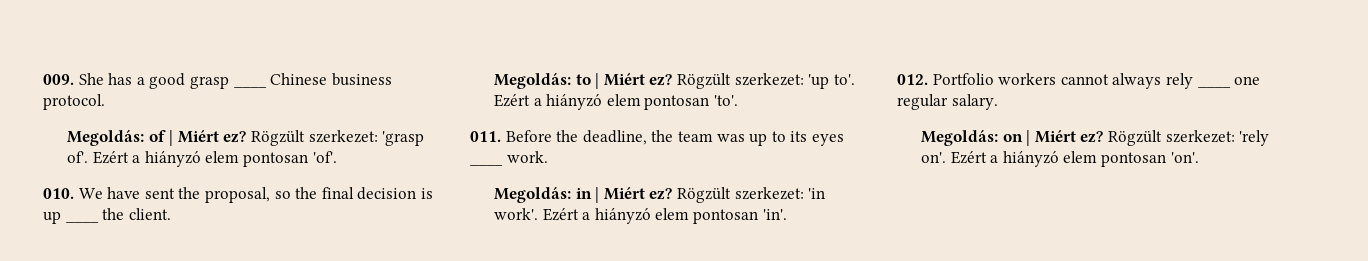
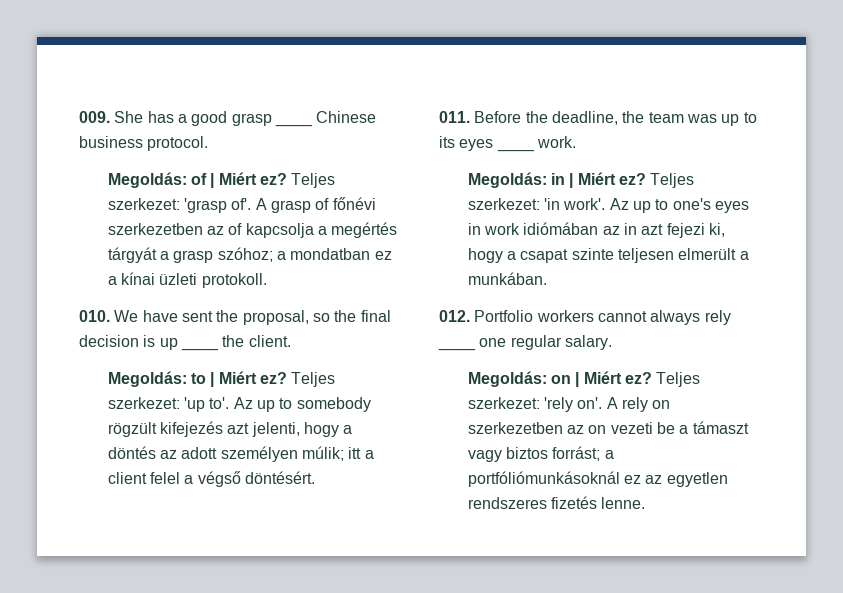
- Rögzült szerkezet: 'grasp of'.
+ Teljes szerkezet: 'grasp of'.
- Ezért a hiányzó elem pontosan 'of'.
+ A grasp of főnévi szerkezetben az of kapcsolja a megértés tárgyát a grasp szóhoz; a mondatban ez a kínai üzleti protokoll.
- Rögzült szerkezet: 'up to'.
+ Teljes szerkezet: 'up to'.
- Ezért a hiányzó elem pontosan 'to'.
+ Az up to somebody rögzült kifejezés azt jelenti, hogy a döntés az adott személyen múlik; itt a client felel a végső döntésért.
- Rögzült szerkezet: 'in work'.
+ Teljes szerkezet: 'in work'.
- Ezért a hiányzó elem pontosan 'in'.
+ Az up to one's eyes in work idiómában az in azt fejezi ki, hogy a csapat szinte teljesen elmerült a munkában.
- Rögzült szerkezet: 'rely on'.
+ Teljes szerkezet: 'rely on'.
- Ezért a hiányzó elem pontosan 'on'.
+ A rely on szerkezetben az on vezeti be a támaszt vagy biztos forrást; a portfóliómunkásoknál ez az egyetlen rendszeres fizetés lenne.

